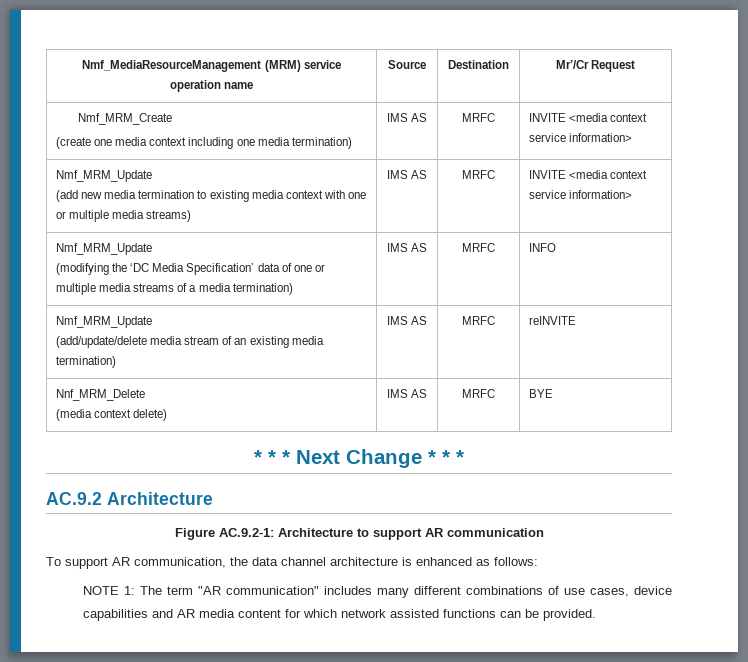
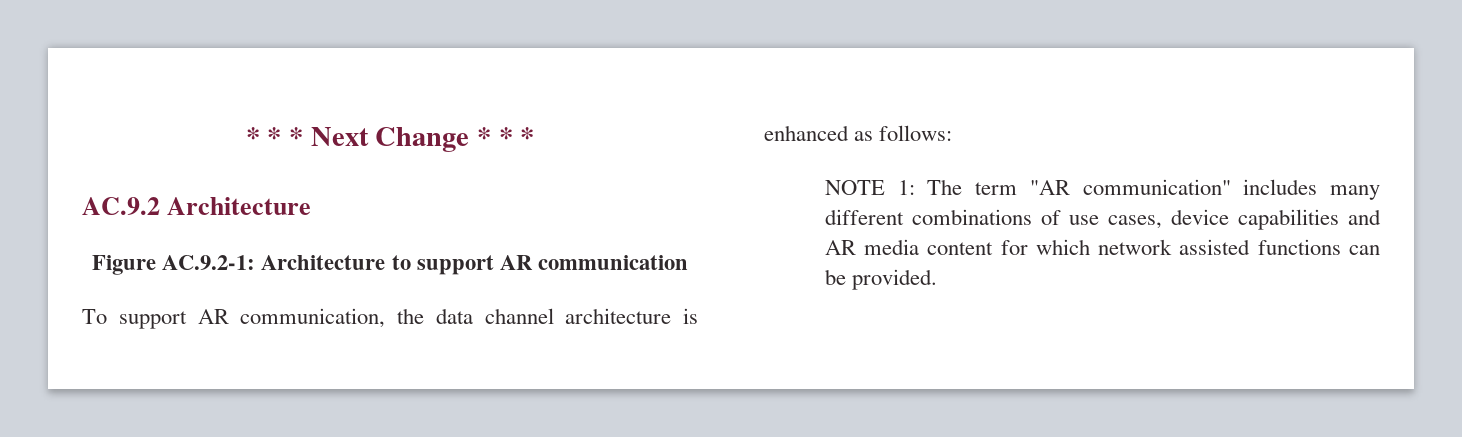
- Nmf_MediaResourceManagement (MRM) service operation name | Source | Destination | Mr’/Cr Request
- Nmf_MRM_Create
- (create one media context including one media termination) | IMS AS | MRFC | INVITE <media context service information>
- Nmf_MRM_Update
- (add new media termination to existing media context with one or multiple media streams) | IMS AS | MRFC | INVITE <media context service information>
- Nmf_MRM_Update
- (modifying the ‘DC Media Specification’ data of one or multiple media streams of a media termination) | IMS AS | MRFC | INFO
- Nmf_MRM_Update
- (add/update/delete media stream of an existing media termination) | IMS AS | MRFC | reINVITE
- Nnf_MRM_Delete
- (media context delete) | IMS AS | MRFC | BYE

